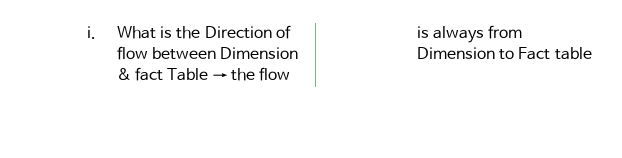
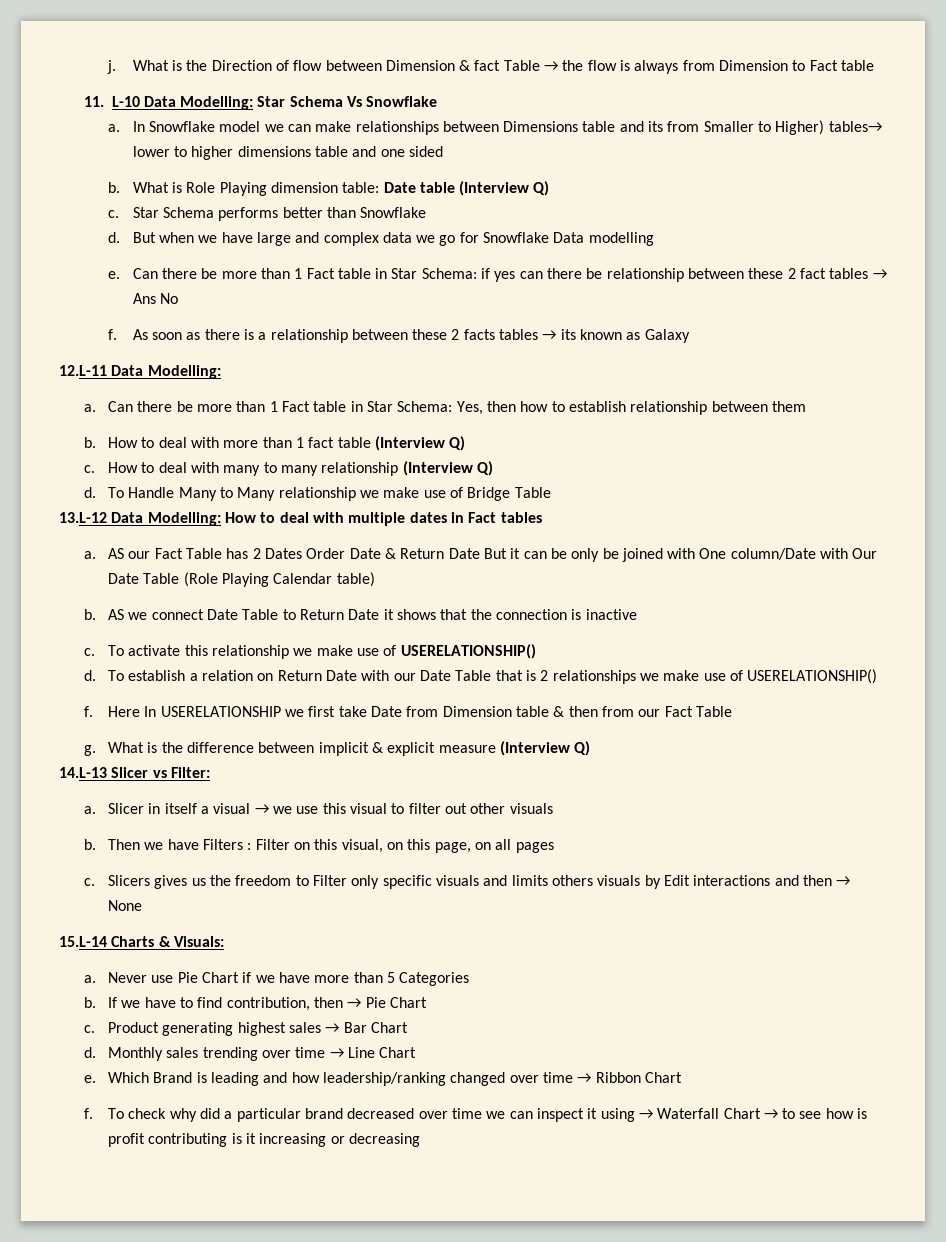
- i.
+ j.
+ 11. L-10 Data Modelling: Star Schema Vs Snowflake
+ a. In Snowflake model we can make relationships between Dimensions table and its from Smaller to Higher) tables→ lower to higher dimensions table and one sided
+ b. What is Role Playing dimension table: Date table (Interview Q)
+ c. Star Schema performs better than Snowflake
+ d. But when we have large and complex data we go for Snowflake Data modelling
+ e. Can there be more than 1 Fact table in Star Schema: if yes can there be relationship between these 2 fact tables → Ans No
+ f. As soon as there is a relationship between these 2 facts tables → its known as Galaxy
+ 12.L-11 Data Modelling:
+ a. Can there be more than 1 Fact table in Star Schema: Yes, then how to establish relationship between them
+ b. How to deal with more than 1 fact table (Interview Q)
+ c. How to deal with many to many relationship (Interview Q)
+ d. To Handle Many to Many relationship we make use of Bridge Table
+ 13.L-12 Data Modelling: How to deal with multiple dates in Fact tables
+ a. AS our Fact Table has 2 Dates Order Date & Return Date But it can be only be joined with One column/Date with Our Date Table (Role Playing Calendar table)
+ b. AS we connect Date Table to Return Date it shows that the connection is inactive
+ c. To activate this relationship we make use of USERELATIONSHIP()
+ d. To establish a relation on Return Date with our Date Table that is 2 relationships we make use of USERELATIONSHIP()
+ f. Here In USERELATIONSHIP we first take Date from Dimension table & then from our Fact Table
+ g. What is the difference between implicit & explicit measure (Interview Q)
+ 14.L-13 Slicer vs Filter:
+ a. Slicer in itself a visual → we use this visual to filter out other visuals
+ b. Then we have Filters : Filter on this visual, on this page, on all pages
+ c. Slicers gives us the freedom to Filter only specific visuals and limits others visuals by Edit interactions and then → None
+ 15.L-14 Charts & Visuals:
+ a. Never use Pie Chart if we have more than 5 Categories
+ b. If we have to find contribution, then → Pie Chart
+ c. Product generating highest sales → Bar Chart
+ d. Monthly sales trending over time → Line Chart
+ e. Which Brand is leading and how leadership/ranking changed over time → Ribbon Chart
+ f. To check why did a particular brand decreased over time we can inspect it using → Waterfall Chart → to see how is profit contributing is it increasing or decreasing

